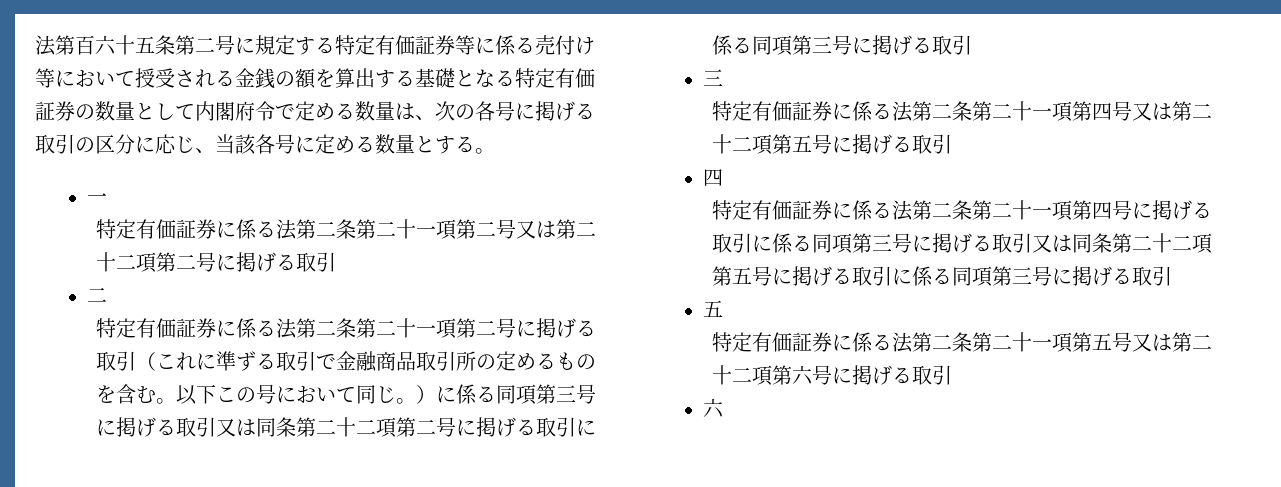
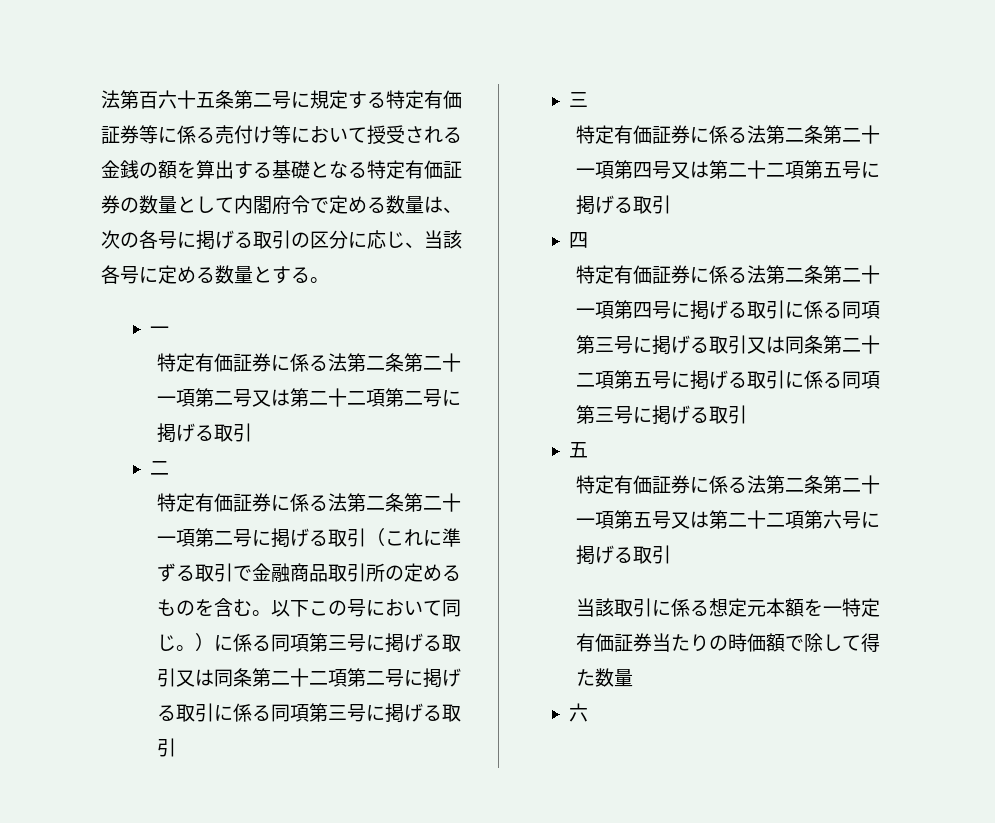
+ 当該取引に係る想定元本額を一特定有価証券当たりの時価額で除して得た数量

